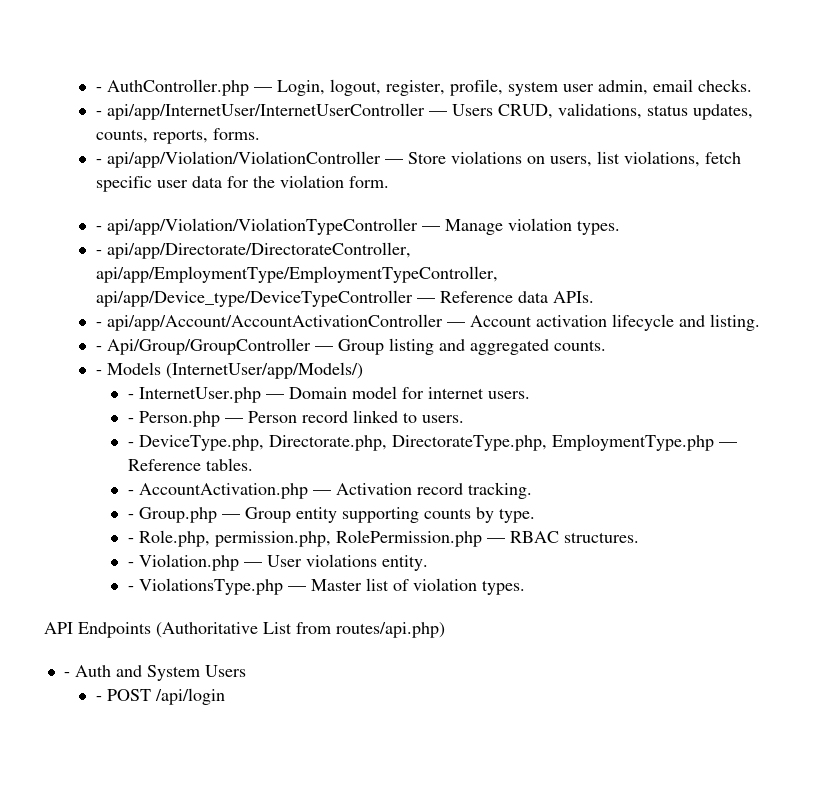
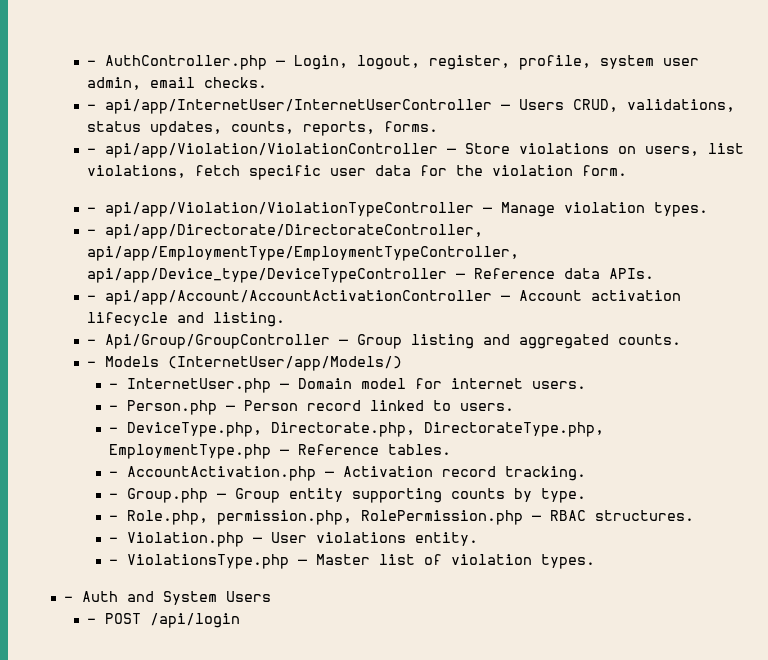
- API Endpoints (Authoritative List from routes/api.php)

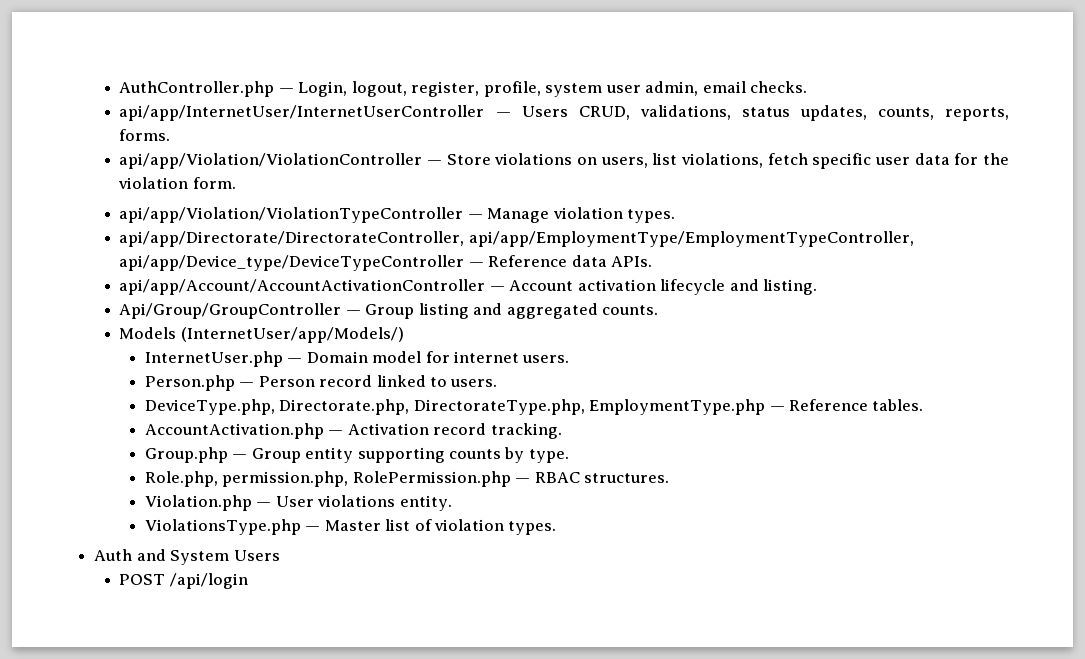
- - AuthController.php — Login, logout, register, profile, system user admin, email checks.
+ AuthController.php — Login, logout, register, profile, system user admin, email checks.
- - api/app/InternetUser/InternetUserController — Users CRUD, validations, status updates, counts, reports, forms.
+ api/app/InternetUser/InternetUserController — Users CRUD, validations, status updates, counts, reports, forms.
- - api/app/Violation/ViolationController — Store violations on users, list violations, fetch specific user data for the violation form.
+ api/app/Violation/ViolationController — Store violations on users, list violations, fetch specific user data for the violation form.
- - api/app/Violation/ViolationTypeController — Manage violation types.
+ api/app/Violation/ViolationTypeController — Manage violation types.
- - api/app/Directorate/DirectorateController, api/app/EmploymentType/EmploymentTypeController, api/app/Device_type/DeviceTypeController — Reference data APIs.
+ api/app/Directorate/DirectorateController, api/app/EmploymentType/EmploymentTypeController, api/app/Device_type/DeviceTypeController — Reference data APIs.
- - api/app/Account/AccountActivationController — Account activation lifecycle and listing.
+ api/app/Account/AccountActivationController — Account activation lifecycle and listing.
- - Api/Group/GroupController — Group listing and aggregated counts.
+ Api/Group/GroupController — Group listing and aggregated counts.
- - Models (InternetUser/app/Models/)
+ Models (InternetUser/app/Models/)
- - InternetUser.php — Domain model for internet users.
+ InternetUser.php — Domain model for internet users.
- - Person.php — Person record linked to users.
+ Person.php — Person record linked to users.
- - DeviceType.php, Directorate.php, DirectorateType.php, EmploymentType.php — Reference tables.
+ DeviceType.php, Directorate.php, DirectorateType.php, EmploymentType.php — Reference tables.
- - AccountActivation.php — Activation record tracking.
+ AccountActivation.php — Activation record tracking.
- - Group.php — Group entity supporting counts by type.
+ Group.php — Group entity supporting counts by type.
- - Role.php, permission.php, RolePermission.php — RBAC structures.
+ Role.php, permission.php, RolePermission.php — RBAC structures.
- - Violation.php — User violations entity.
+ Violation.php — User violations entity.
- - ViolationsType.php — Master list of violation types.
+ ViolationsType.php — Master list of violation types.
- - Auth and System Users
+ Auth and System Users
- - POST /api/login
+ POST /api/login

